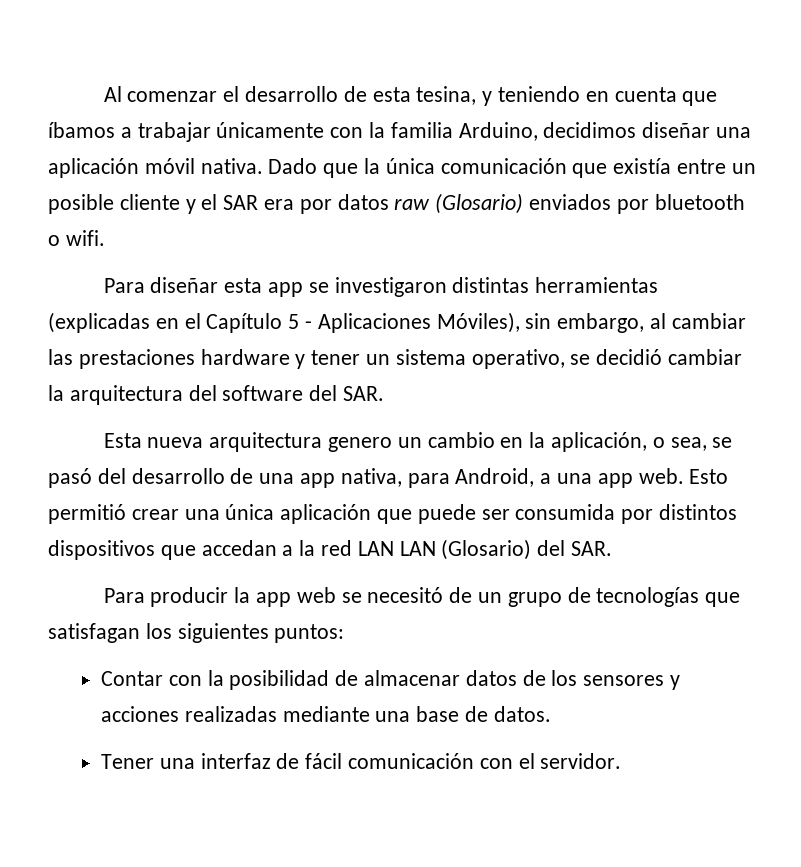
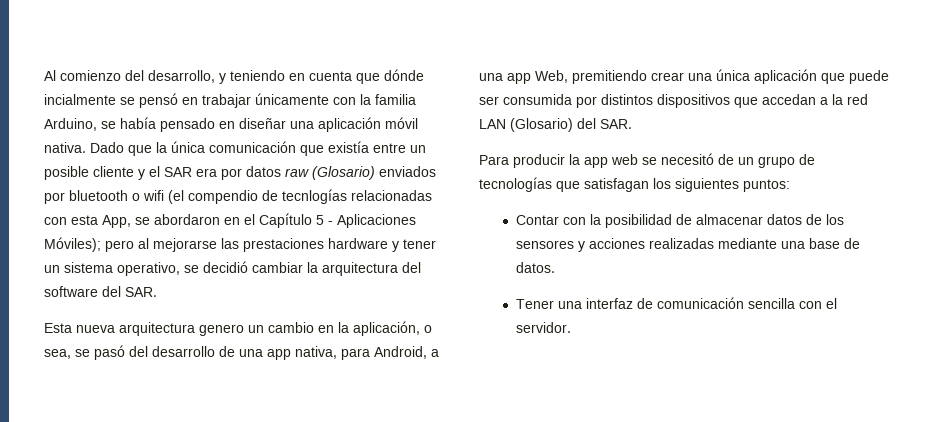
- Al comenzar el desarrollo de esta tesina, y teniendo en cuenta que íbamos a trabajar únicamente con la familia Arduino, decidimos diseñar una aplicación móvil nativa.
+ Al comienzo del desarrollo, y teniendo en cuenta que dónde incialmente se pensó en trabajar únicamente con la familia Arduino, se había pensado en diseñar una aplicación móvil nativa.
- Dado que la única comunicación que existía entre un posible cliente y el SAR era por datos raw (Glosario) enviados por bluetooth o wifi.
- Para diseñar esta app se investigaron distintas herramientas (explicadas en el Capítulo 5 - Aplicaciones Móviles), sin embargo, al cambiar las prestaciones hardware y tener un sistema operativo, se decidió cambiar la arquitectura del software del SAR.
+ Dado que la única comunicación que existía entre un posible cliente y el SAR era por datos raw (Glosario) enviados por bluetooth o wifi (el compendio de tecnlogías relacionadas con esta App, se abordaron en el Capítulo 5 - Aplicaciones Móviles); pero al mejorarse las prestaciones hardware y tener un sistema operativo, se decidió cambiar la arquitectura del software del SAR.
- Esta nueva arquitectura genero un cambio en la aplicación, o sea, se pasó del desarrollo de una app nativa, para Android, a una app web. Esto permitió crear una única aplicación que puede ser consumida por distintos dispositivos que accedan a la red LAN LAN (Glosario) del SAR.
+ Esta nueva arquitectura genero un cambio en la aplicación, o sea, se pasó del desarrollo de una app nativa, para Android, a una app Web, premitiendo crear una única aplicación que puede ser consumida por distintos dispositivos que accedan a la red LAN (Glosario) del SAR.
- Tener una interfaz de fácil comunicación con el servidor.
+ Tener una interfaz de comunicación sencilla con el servidor.

